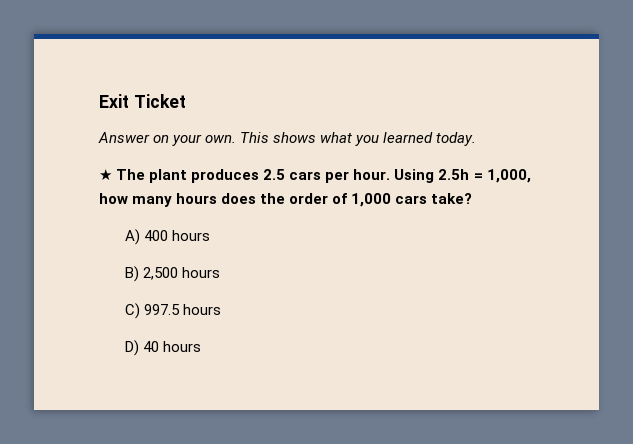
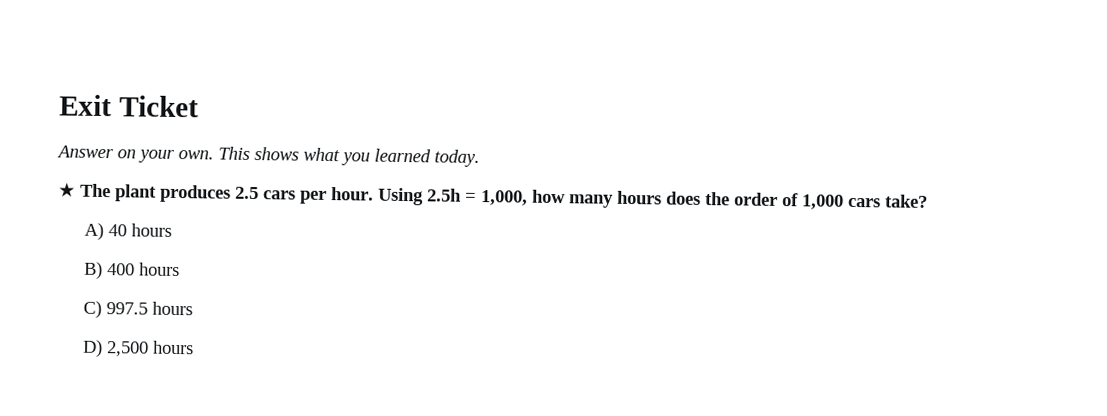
- A) 400 hours
+ A) 40 hours
- B) 2,500 hours
+ B) 400 hours
- D) 40 hours
+ D) 2,500 hours

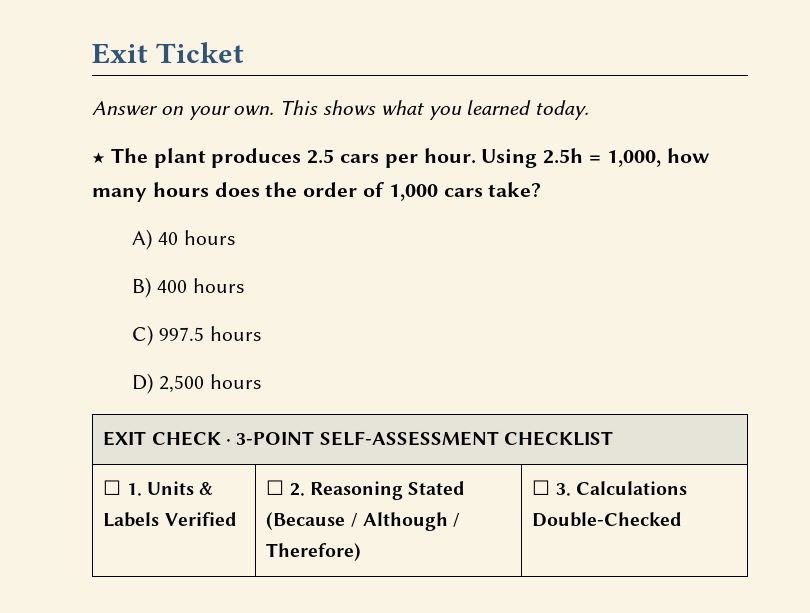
+ EXIT CHECK · 3-POINT SELF-ASSESSMENT CHECKLIST
+ ☐ 1. Units & Labels Verified | ☐ 2. Reasoning Stated (Because / Although / Therefore) | ☐ 3. Calculations Double-Checked

